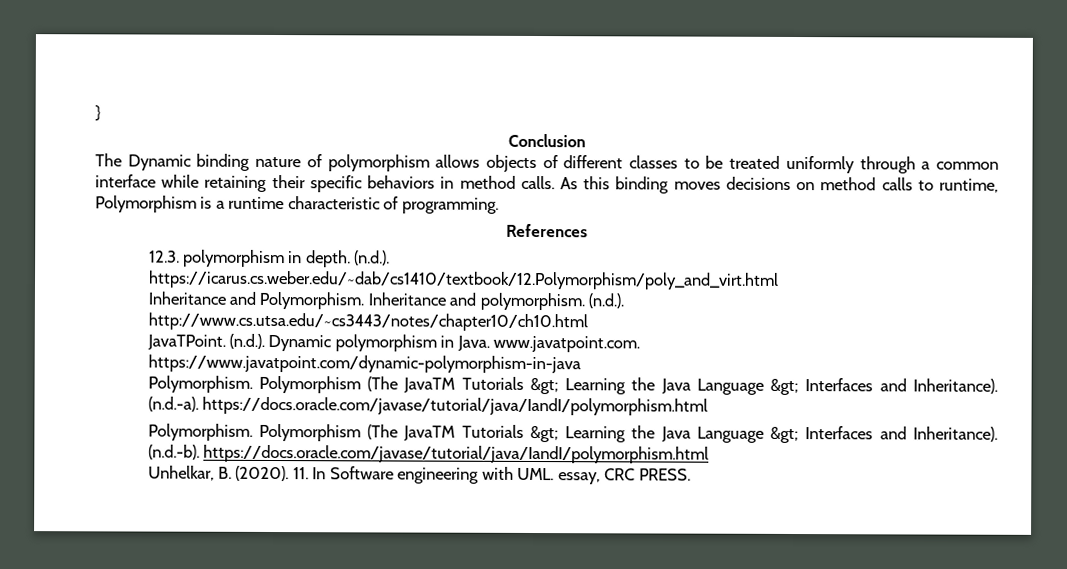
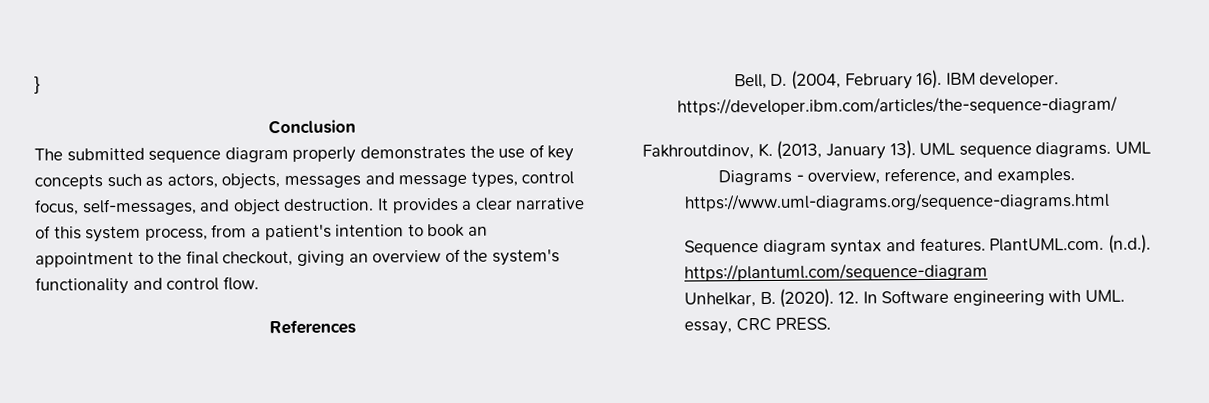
- The Dynamic binding nature of polymorphism allows objects of different classes to be treated uniformly through a common interface while retaining their specific behaviors in method calls. As this binding moves decisions on method calls to runtime, Polymorphism is a runtime characteristic of programming.
+ The submitted sequence diagram properly demonstrates the use of key concepts such as actors, objects, messages and message types, control focus, self-messages, and object destruction. It provides a clear narrative of this system process, from a patient's intention to book an appointment to the final checkout, giving an overview of the system's functionality and control flow.
  References
- 12.3. polymorphism in depth. (n.d.). https://icarus.cs.weber.edu/~dab/cs1410/textbook/12.Polymorphism/poly_and_virt.html
- Inheritance and Polymorphism. Inheritance and polymorphism. (n.d.). http://www.cs.utsa.edu/~cs3443/notes/chapter10/ch10.html
- JavaTPoint. (n.d.). Dynamic polymorphism in Java. www.javatpoint.com. https://www.javatpoint.com/dynamic-polymorphism-in-java
- Polymorphism. Polymorphism (The JavaTM Tutorials &gt; Learning the Java Language &gt; Interfaces and Inheritance). (n.d.-a). https://docs.oracle.com/javase/tutorial/java/IandI/polymorphism.html
- Polymorphism. Polymorphism (The JavaTM Tutorials &gt; Learning the Java Language &gt; Interfaces and Inheritance). (n.d.-b). https://docs.oracle.com/javase/tutorial/java/IandI/polymorphism.html
+ Bell, D. (2004, February 16). IBM developer. https://developer.ibm.com/articles/the-sequence-diagram/
+ Fakhroutdinov, K. (2013, January 13). UML sequence diagrams. UML Diagrams - overview, reference, and examples. https://www.uml-diagrams.org/sequence-diagrams.html
+ Sequence diagram syntax and features. PlantUML.com. (n.d.). https://plantuml.com/sequence-diagram
- 11. In Software engineering with UML. essay, CRC PRESS.
+ 12. In Software engineering with UML. essay, CRC PRESS.

